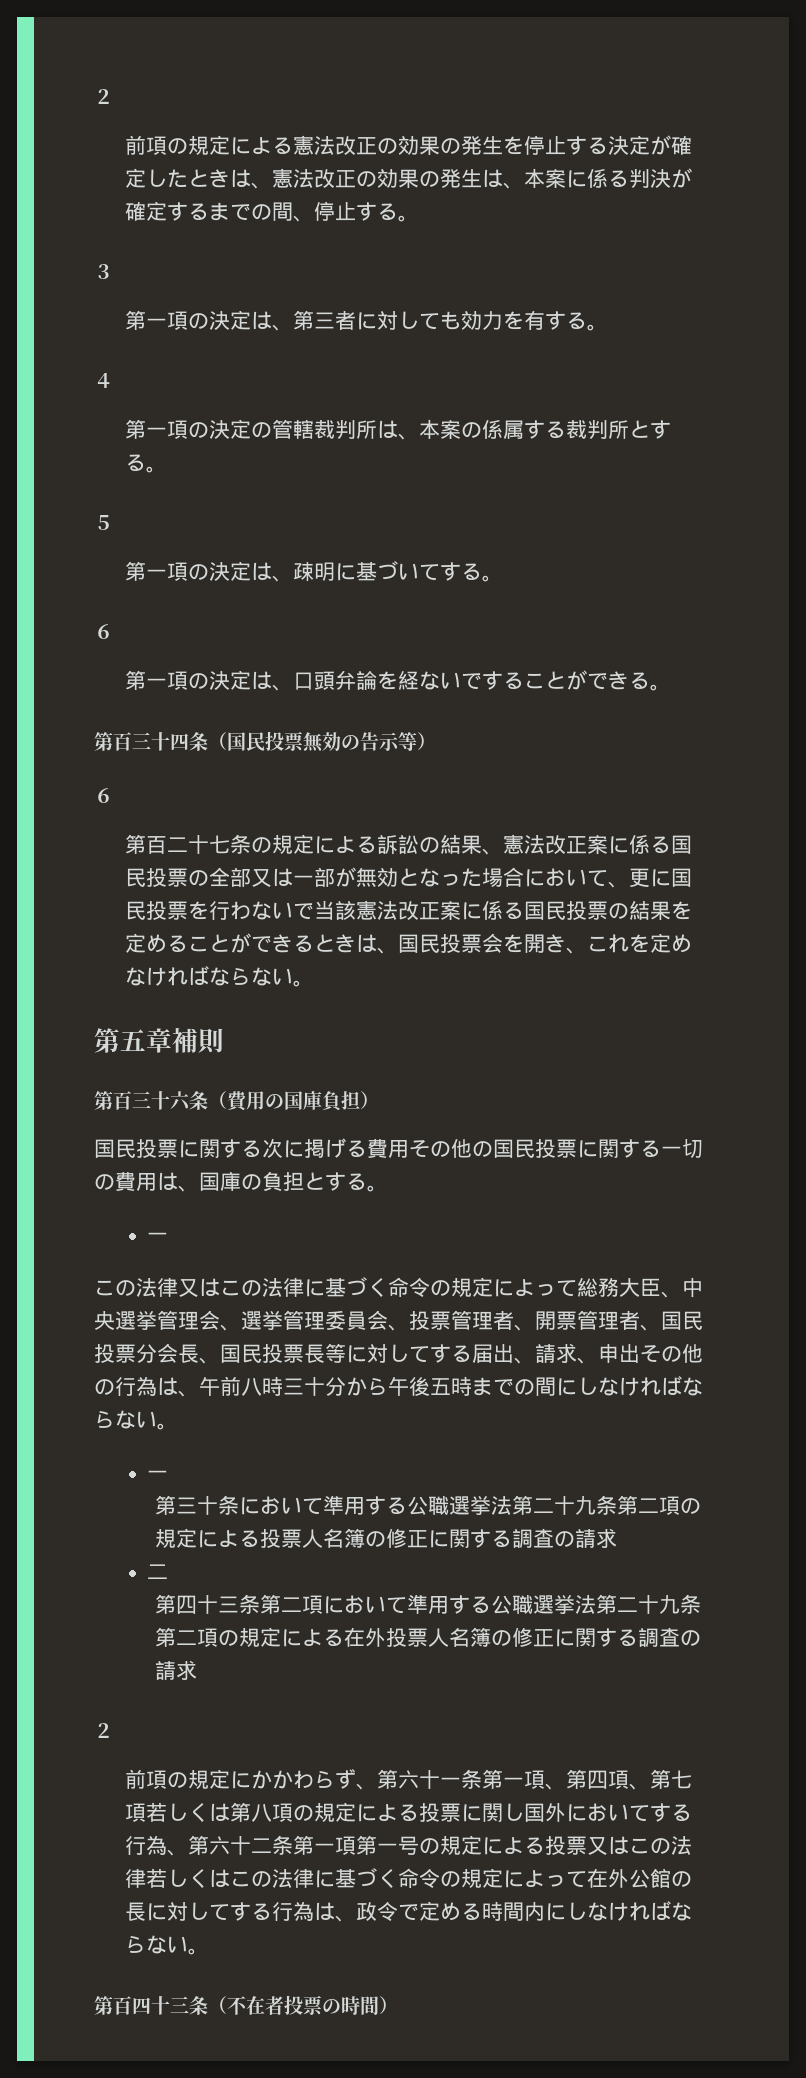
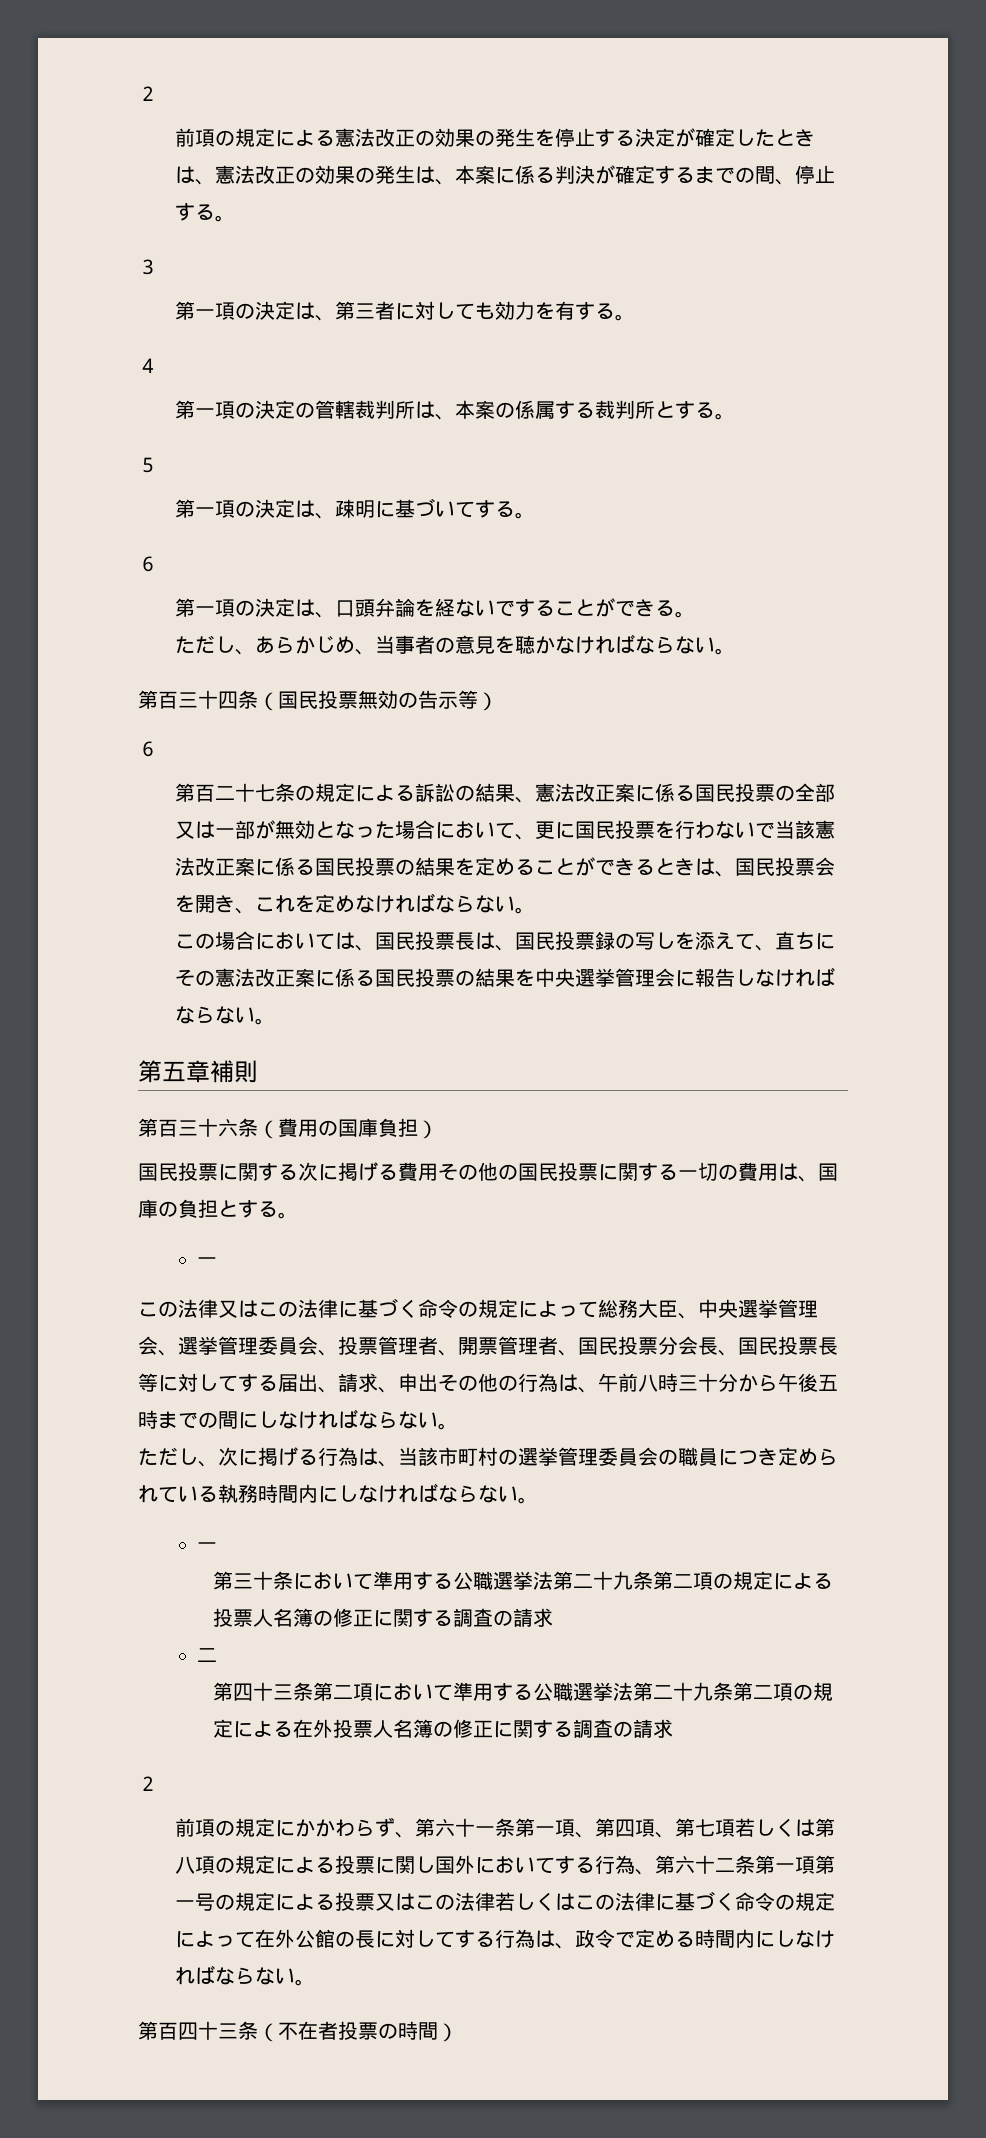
+ ただし、あらかじめ、当事者の意見を聴かなければならない。
+ この場合においては、国民投票長は、国民投票録の写しを添えて、直ちにその憲法改正案に係る国民投票の結果を中央選挙管理会に報告しなければならない。
+ ただし、次に掲げる行為は、当該市町村の選挙管理委員会の職員につき定められている執務時間内にしなければならない。

